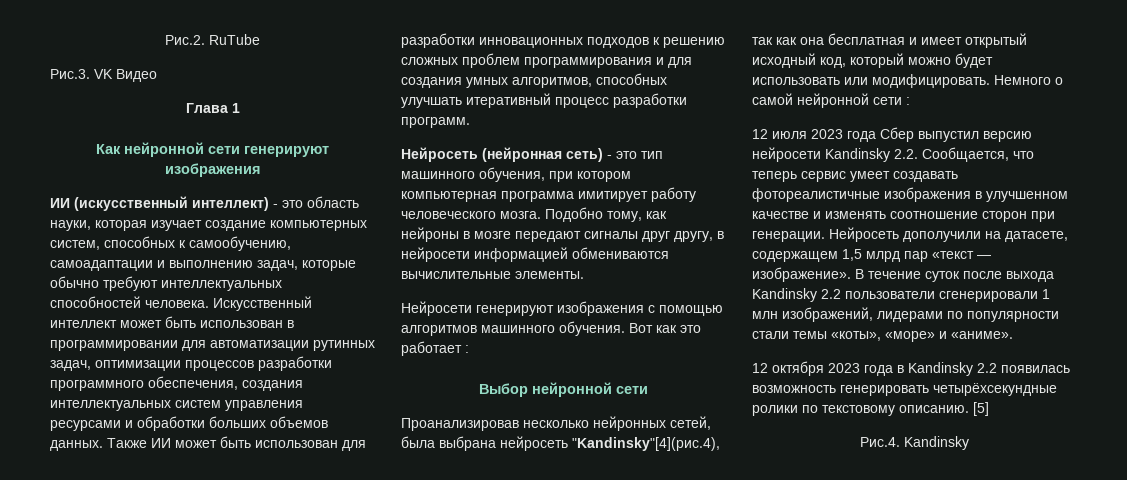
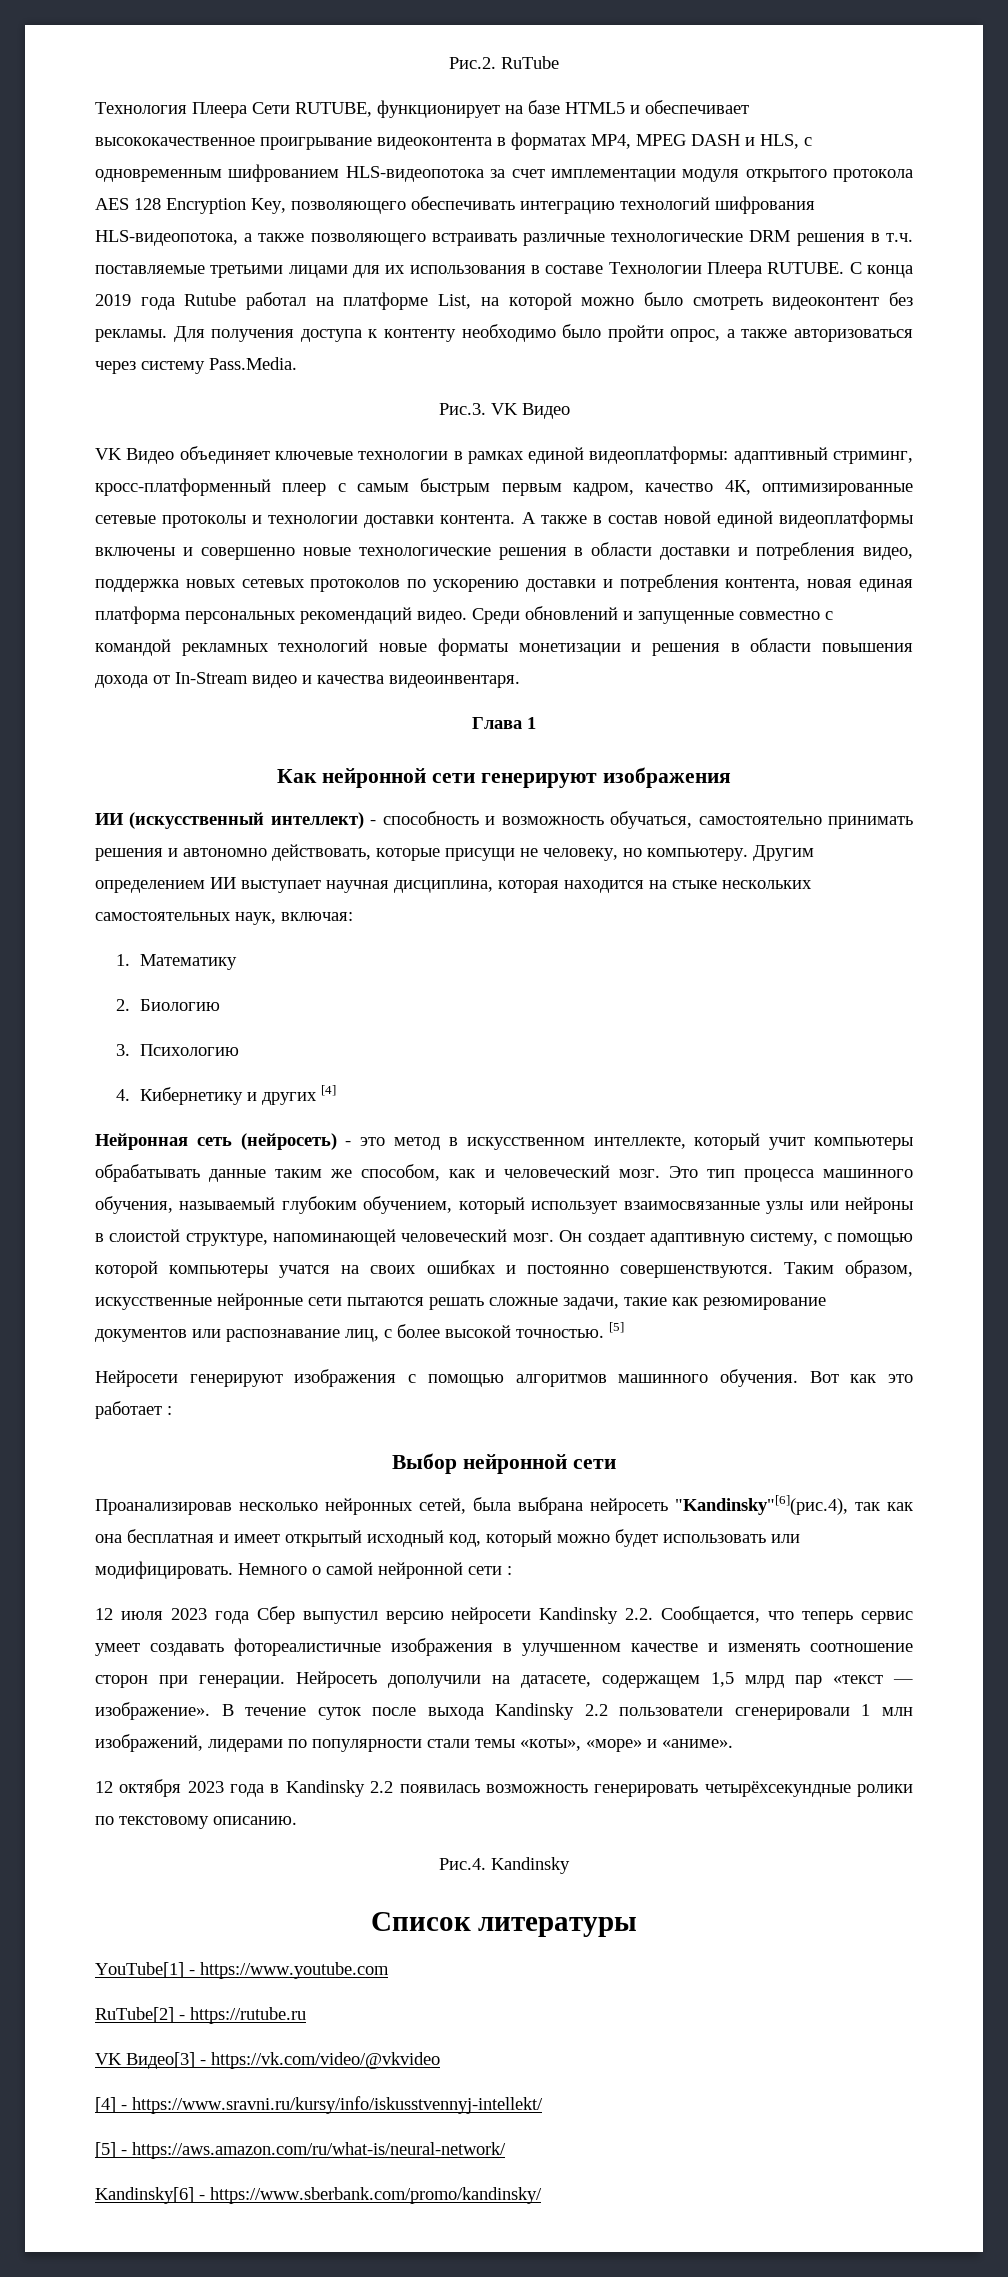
+ Технология Плеера Сети RUTUBE, функционирует на базе HTML5 и обеспечивает высококачественное проигрывание видеоконтента в форматах MP4, MPEG DASH и HLS, с одновременным шифрованием HLS-видеопотока за счет имплементации модуля открытого протокола AES 128 Encryption Key, позволяющего обеспечивать интеграцию технологий шифрования HLS-видеопотока, а также позволяющего встраивать различные технологические DRM решения в т.ч. поставляемые третьими лицами для их использования в составе Технологии Плеера RUTUBE. С конца 2019 года Rutube работал на платформе List, на которой можно было смотреть видеоконтент без рекламы. Для получения доступа к контенту необходимо было пройти опрос, а также авторизоваться через систему Pass.Media.
  Рис.3. VK Видео
+ VK Видео объединяет ключевые технологии в рамках единой видеоплатформы: адаптивный стриминг, кросс-платформенный плеер с самым быстрым первым кадром, качество 4К, оптимизированные сетевые протоколы и технологии доставки контента. А также в состав новой единой видеоплатформы включены и совершенно новые технологические решения в области доставки и потребления видео, поддержка новых сетевых протоколов по ускорению доставки и потребления контента, новая единая платформа персональных рекомендаций видео. Среди обновлений и запущенные совместно с командой рекламных технологий новые форматы монетизации и решения в области повышения дохода от In-Stream видео и качества видеоинвентаря.
- ИИ (искусственный интеллект) - это область науки, которая изучает создание компьютерных систем, способных к самообучению, самоадаптации и выполнению задач, которые обычно требуют интеллектуальных способностей человека. Искусственный интеллект может быть использован в программировании для автоматизации рутинных задач, оптимизации процессов разработки программного обеспечения, создания интеллектуальных систем управления ресурсами и обработки больших объемов данных. Также ИИ может быть использован для разработки инновационных подходов к решению сложных проблем программирования и для создания умных алгоритмов, способных улучшать итеративный процесс разработки программ.
- Нейросеть (нейронная сеть) - это тип машинного обучения, при котором компьютерная программа имитирует работу человеческого мозга. Подобно тому, как нейроны в мозге передают сигналы друг другу, в нейросети информацией обмениваются вычислительные элементы.
+ ИИ (искусственный интеллект) - способность и возможность обучаться, самостоятельно принимать решения и автономно действовать, которые присущи не человеку, но компьютеру. Другим определением ИИ выступает научная дисциплина, которая находится на стыке нескольких самостоятельных наук, включая:
+ 1. Математику
+ 2. Биологию
+ 3. Психологию
+ 4. Кибернетику и других [4]
+ Нейронная сеть (нейросеть) - это метод в искусственном интеллекте, который учит компьютеры обрабатывать данные таким же способом, как и человеческий мозг. Это тип процесса машинного обучения, называемый глубоким обучением, который использует взаимосвязанные узлы или нейроны в слоистой структуре, напоминающей человеческий мозг. Он создает адаптивную систему, с помощью которой компьютеры учатся на своих ошибках и постоянно совершенствуются. Таким образом, искусственные нейронные сети пытаются решать сложные задачи, такие как резюмирование документов или распознавание лиц, с более высокой точностью. [5]
- Проанализировав несколько нейронных сетей, была выбрана нейросеть "Kandinsky"[4](рис.4), так как она бесплатная и имеет открытый исходный код, который можно будет использовать или модифицировать.
+ Проанализировав несколько нейронных сетей, была выбрана нейросеть "Kandinsky"[6](рис.4), так как она бесплатная и имеет открытый исходный код, который можно будет использовать или модифицировать.
- [5]
+ Список литературы
+ YouTube[1] - https://www.youtube.com
+ RuTube[2] - https://rutube.ru
+ VK Видео[3] - https://vk.com/video/@vkvideo
+ [4] - https://www.sravni.ru/kursy/info/iskusstvennyj-intellekt/
+ [5] - https://aws.amazon.com/ru/what-is/neural-network/
+ Kandinsky[6] - https://www.sberbank.com/promo/kandinsky/

